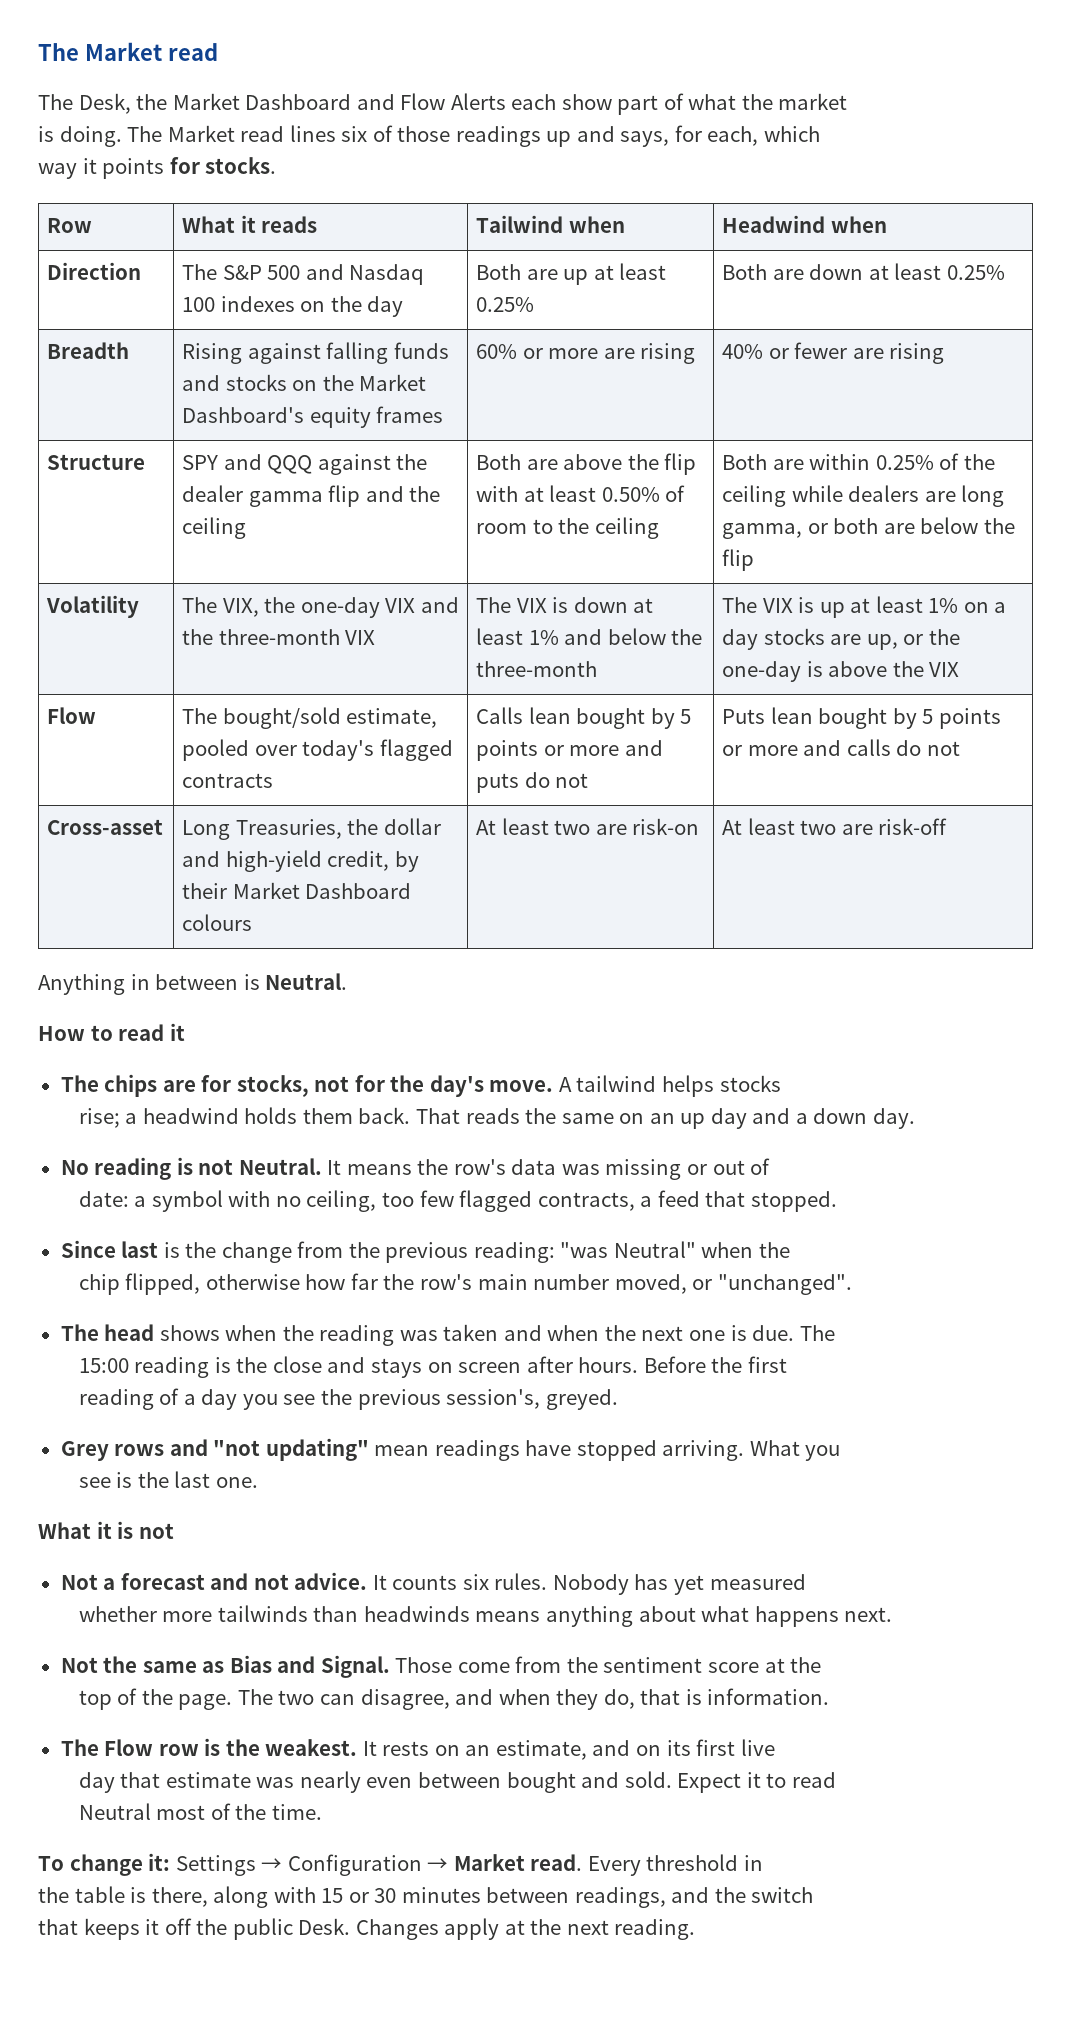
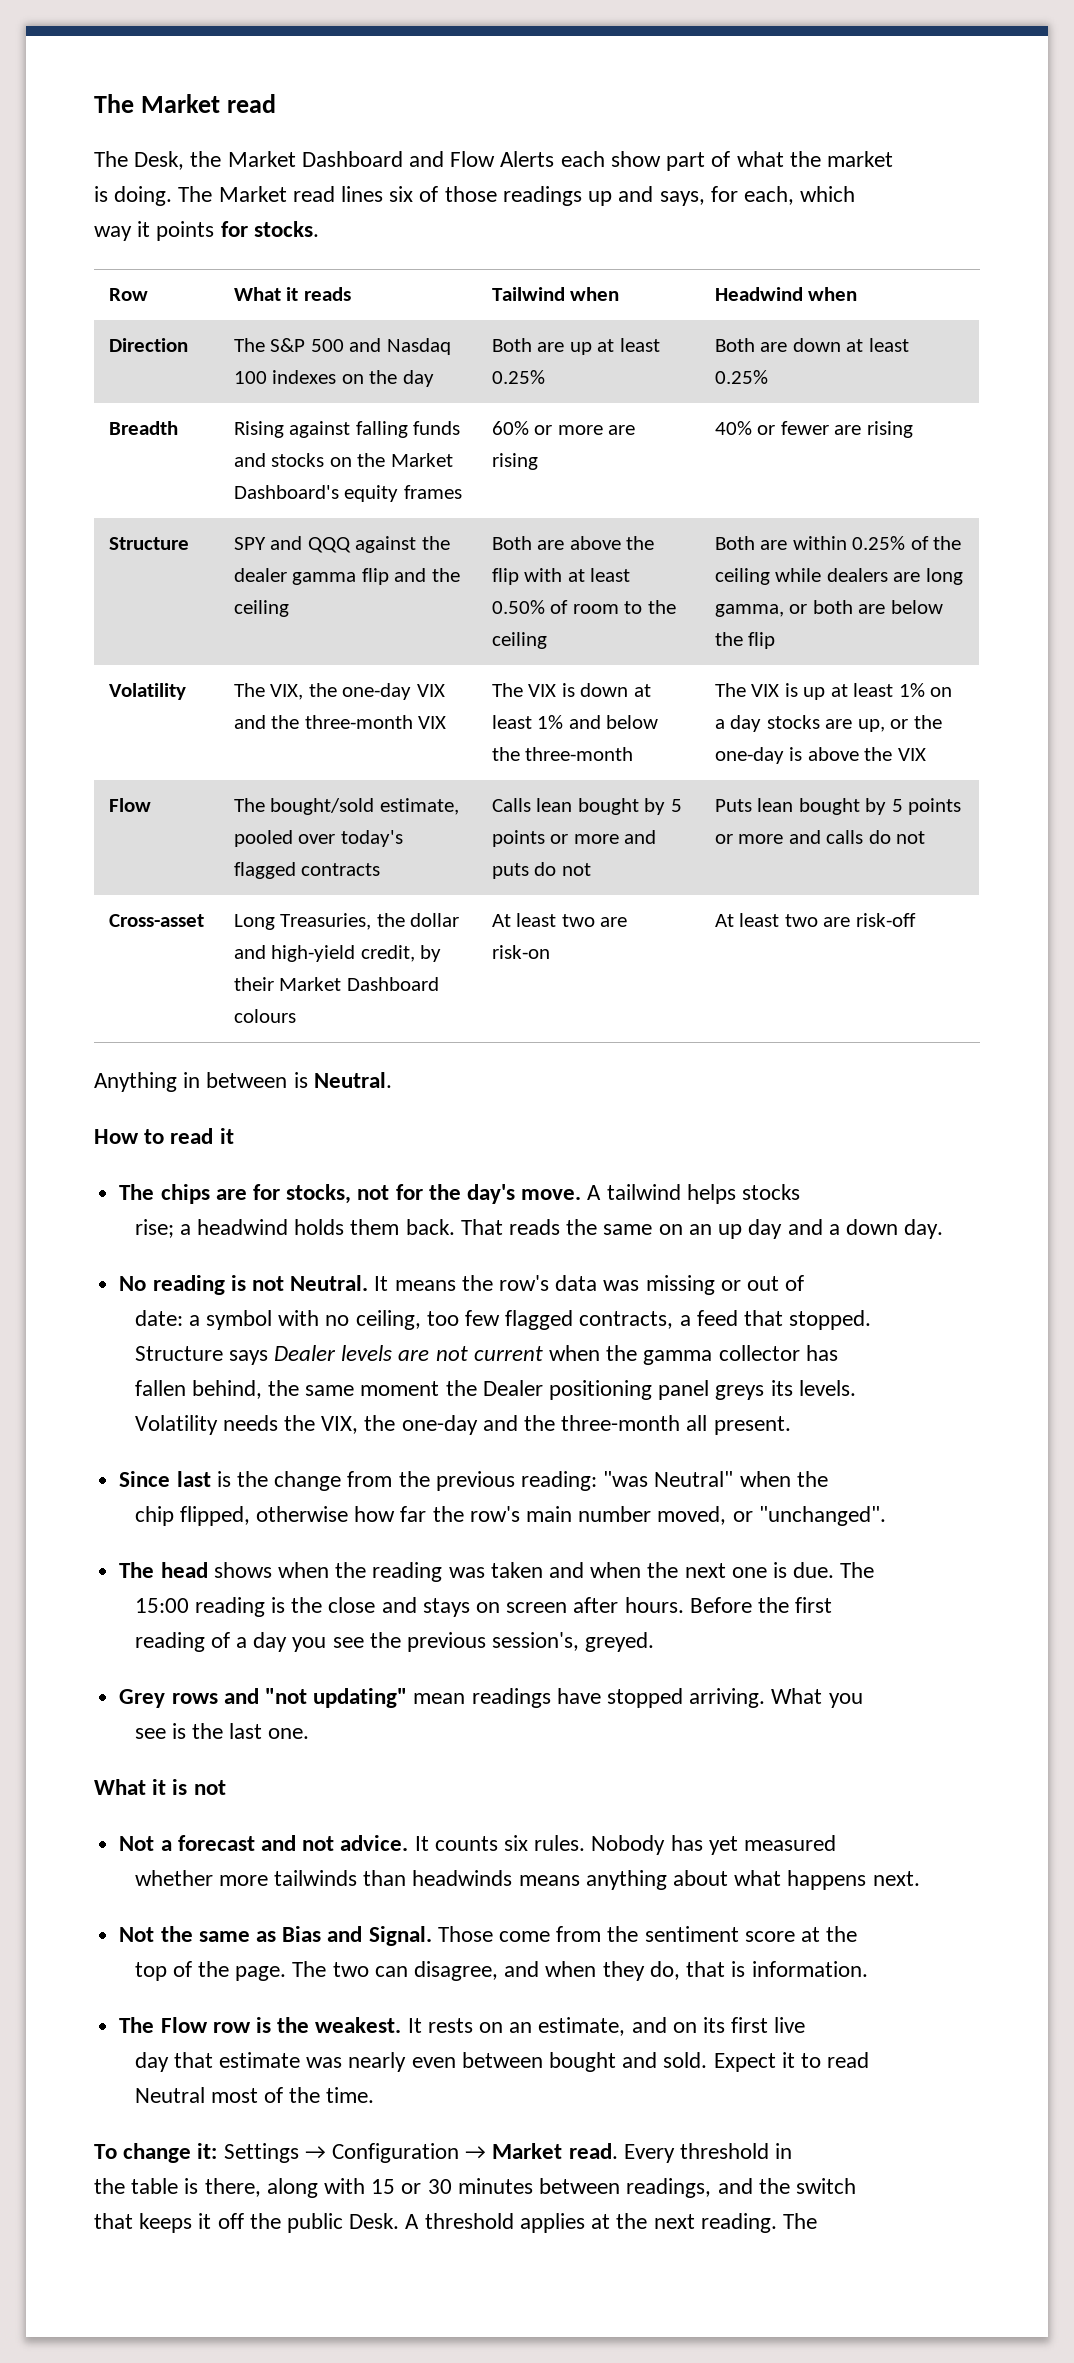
+ Structure says Dealer levels are not current when the gamma collector has
+ fallen behind, the same moment the Dealer positioning panel greys its levels.
+ Volatility needs the VIX, the one-day and the three-month all present.
- Changes apply at the next reading.
+ A threshold applies at the next reading. The

